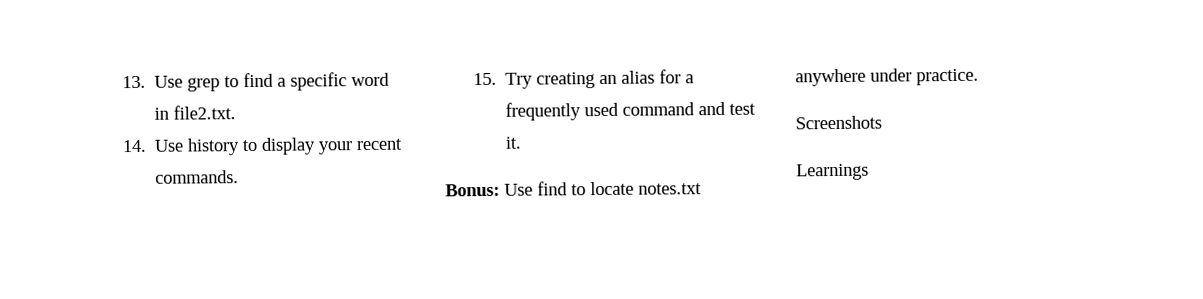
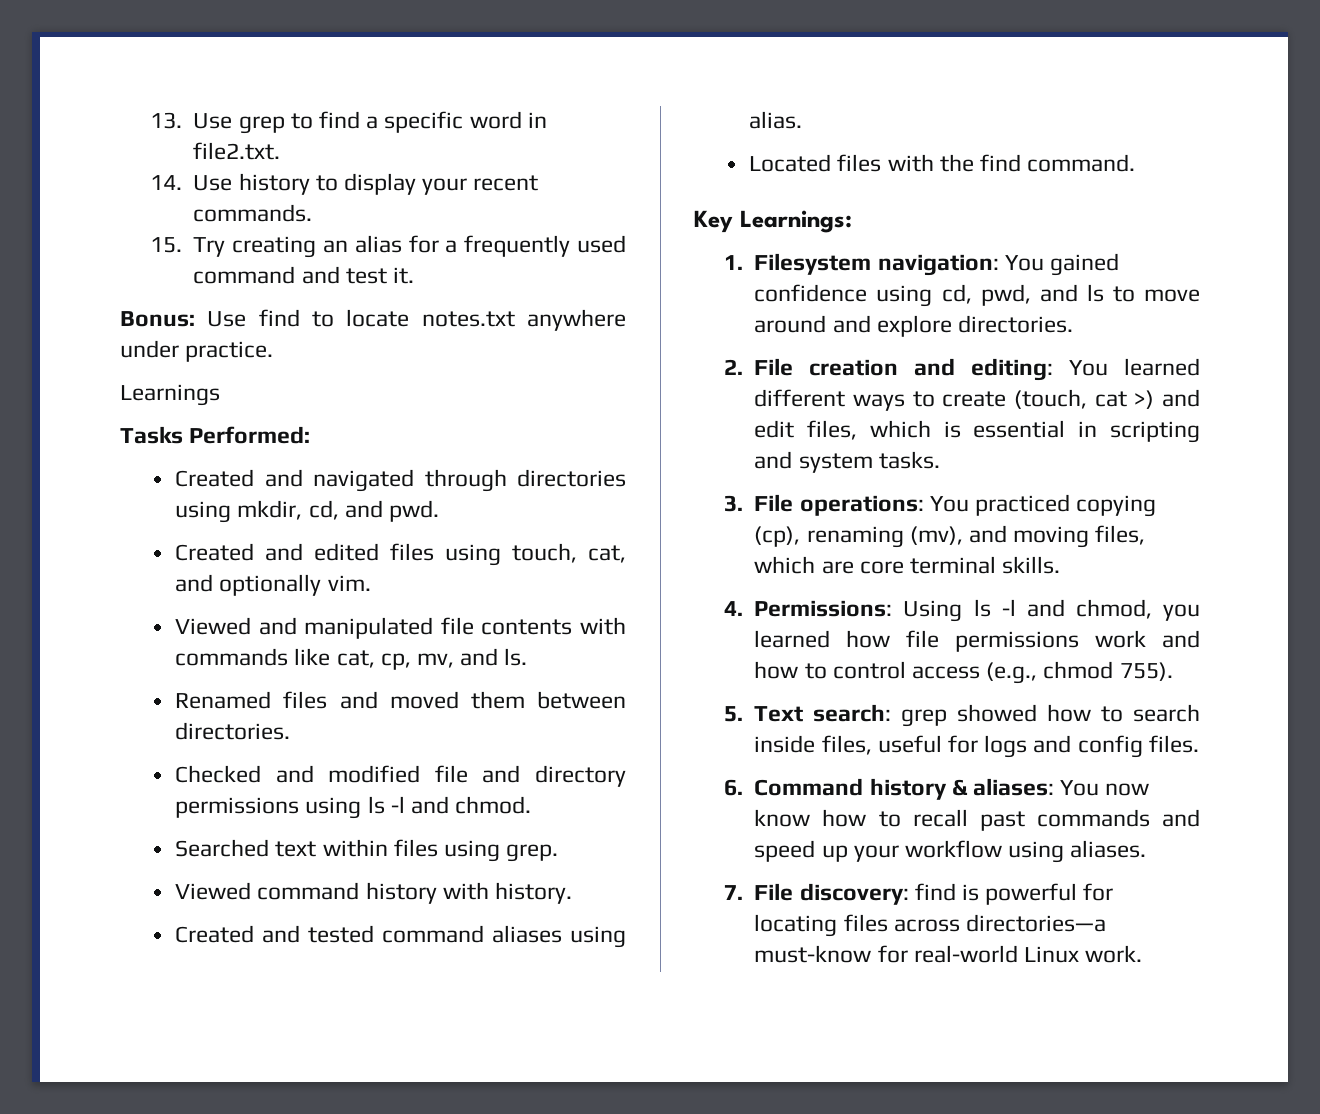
- Screenshots
  Learnings
+ Tasks Performed:
+ Created and navigated through directories using mkdir, cd, and pwd.
+ Created and edited files using touch, cat, and optionally vim.
+ Viewed and manipulated file contents with commands like cat, cp, mv, and ls.
+ Renamed files and moved them between directories.
+ Checked and modified file and directory permissions using ls -l and chmod.
+ Searched text within files using grep.
+ Viewed command history with history.
+ Created and tested command aliases using alias.
+ Located files with the find command.
+ Key Learnings:
+ 1. Filesystem navigation: You gained confidence using cd, pwd, and ls to move around and explore directories.
+ 2. File creation and editing: You learned different ways to create (touch, cat >) and edit files, which is essential in scripting and system tasks.
+ 3. File operations: You practiced copying (cp), renaming (mv), and moving files, which are core terminal skills.
+ 4. Permissions: Using ls -l and chmod, you learned how file permissions work and how to control access (e.g., chmod 755).
+ 5. Text search: grep showed how to search inside files, useful for logs and config files.
+ 6. Command history & aliases: You now know how to recall past commands and speed up your workflow using aliases.
+ 7. File discovery: find is powerful for locating files across directories—a must-know for real-world Linux work.

